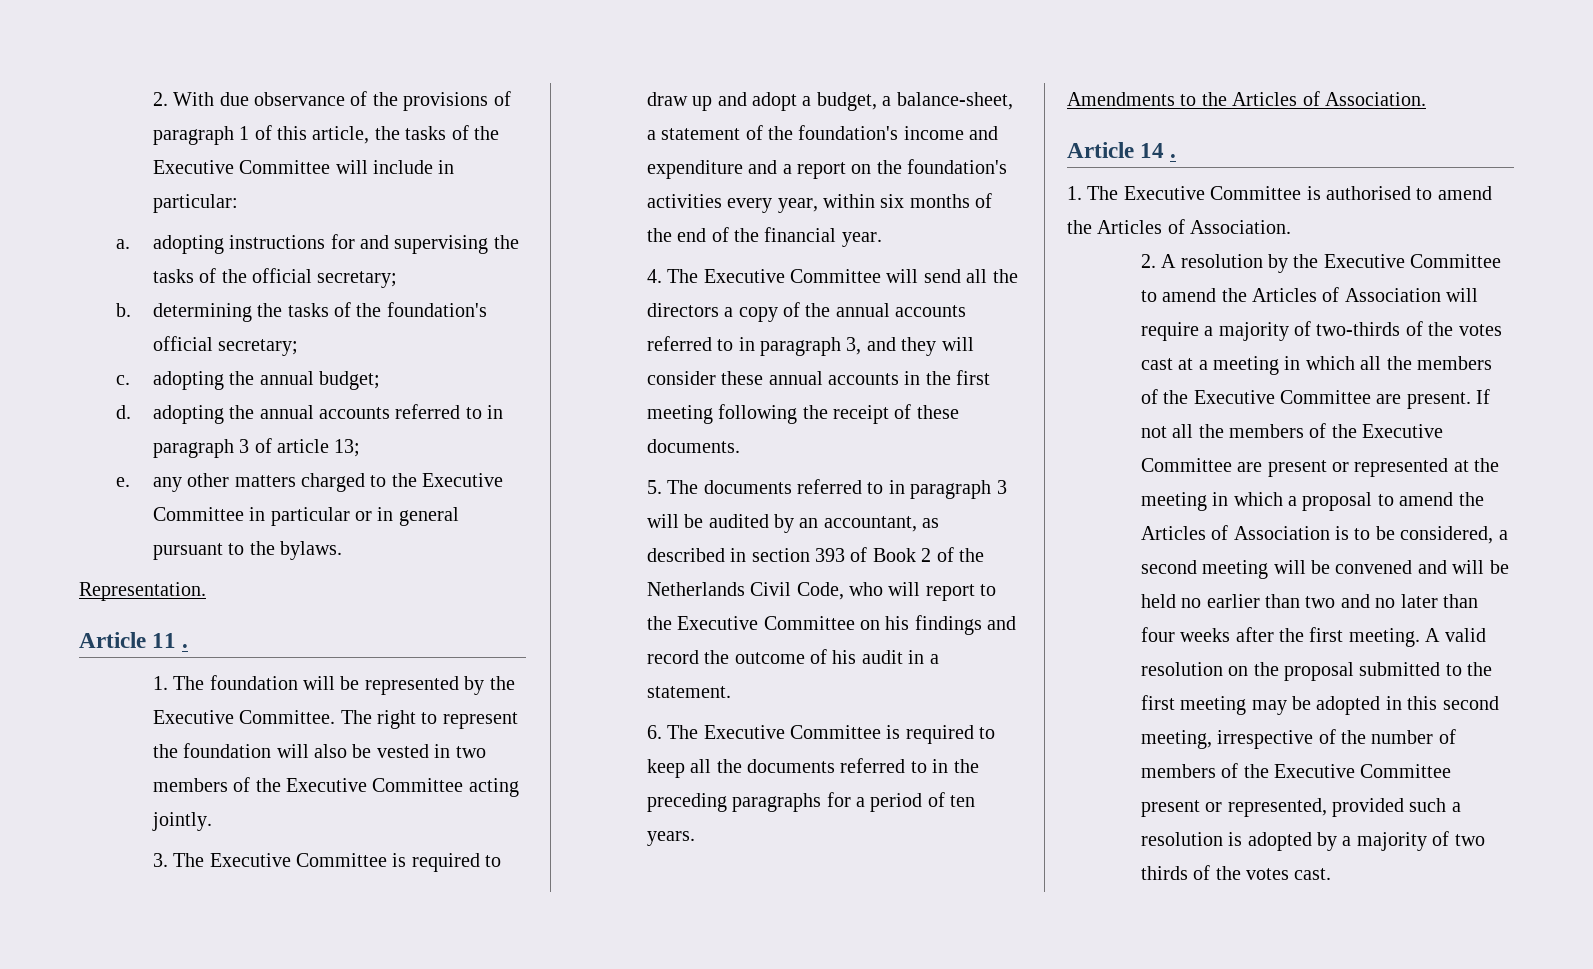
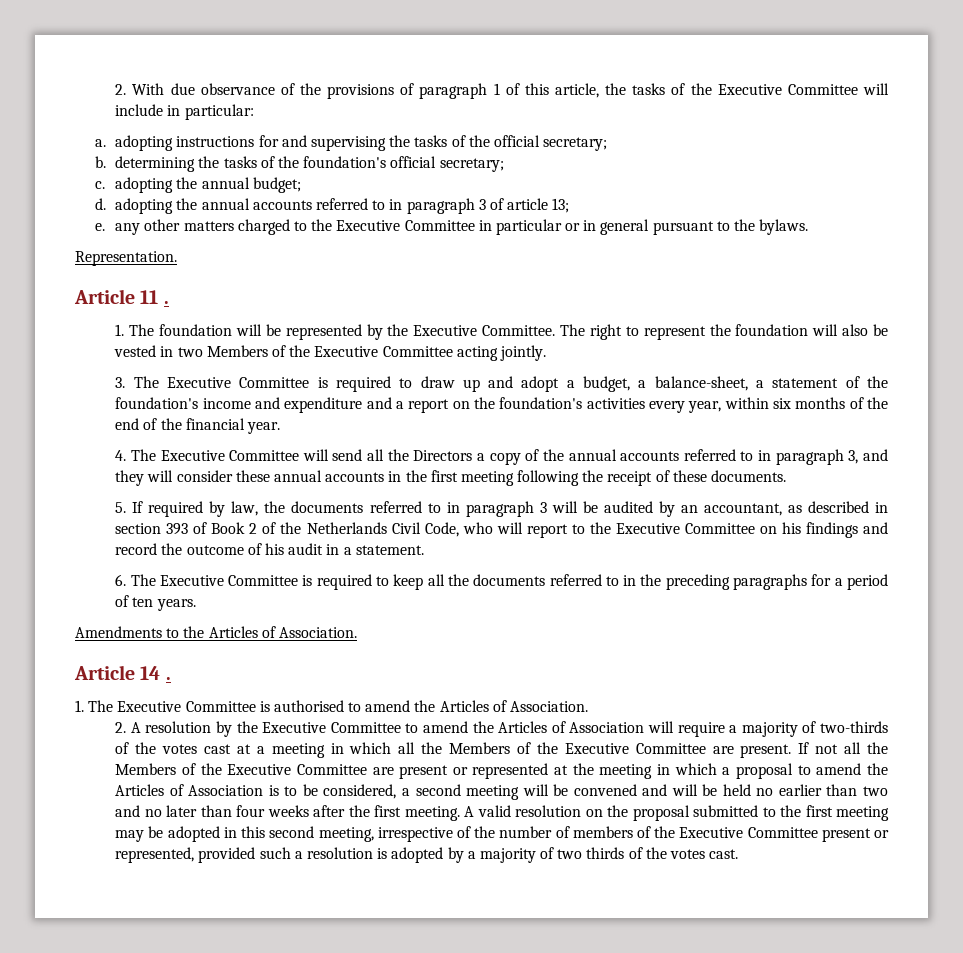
- The right to represent the foundation will also be vested in two members of the Executive Committee acting jointly.
+ The right to represent the foundation will also be vested in two Members of the Executive Committee acting jointly.
- 4. The Executive Committee will send all the directors a copy of the annual accounts referred to in paragraph 3, and they will consider these annual accounts in the first meeting following the receipt of these documents.
+ 4. The Executive Committee will send all the Directors a copy of the annual accounts referred to in paragraph 3, and they will consider these annual accounts in the first meeting following the receipt of these documents.
- 5. The documents referred to in paragraph 3 will be audited by an accountant, as described in section 393 of Book 2 of the Netherlands Civil Code, who will report to the Executive Committee on his findings and record the outcome of his audit in a statement.
+ 5. If required by law, the documents referred to in paragraph 3 will be audited by an accountant, as described in section 393 of Book 2 of the Netherlands Civil Code, who will report to the Executive Committee on his findings and record the outcome of his audit in a statement.
- 2. A resolution by the Executive Committee to amend the Articles of Association will require a majority of two-thirds of the votes cast at a meeting in which all the members of the Executive Committee are present.
+ 2. A resolution by the Executive Committee to amend the Articles of Association will require a majority of two-thirds of the votes cast at a meeting in which all the Members of the Executive Committee are present.
- If not all the members of the Executive Committee are present or represented at the meeting in which a proposal to amend the Articles of Association is to be considered, a second meeting will be convened and will be held no earlier than two and no later than four weeks after the first meeting.
+ If not all the Members of the Executive Committee are present or represented at the meeting in which a proposal to amend the Articles of Association is to be considered, a second meeting will be convened and will be held no earlier than two and no later than four weeks after the first meeting.

